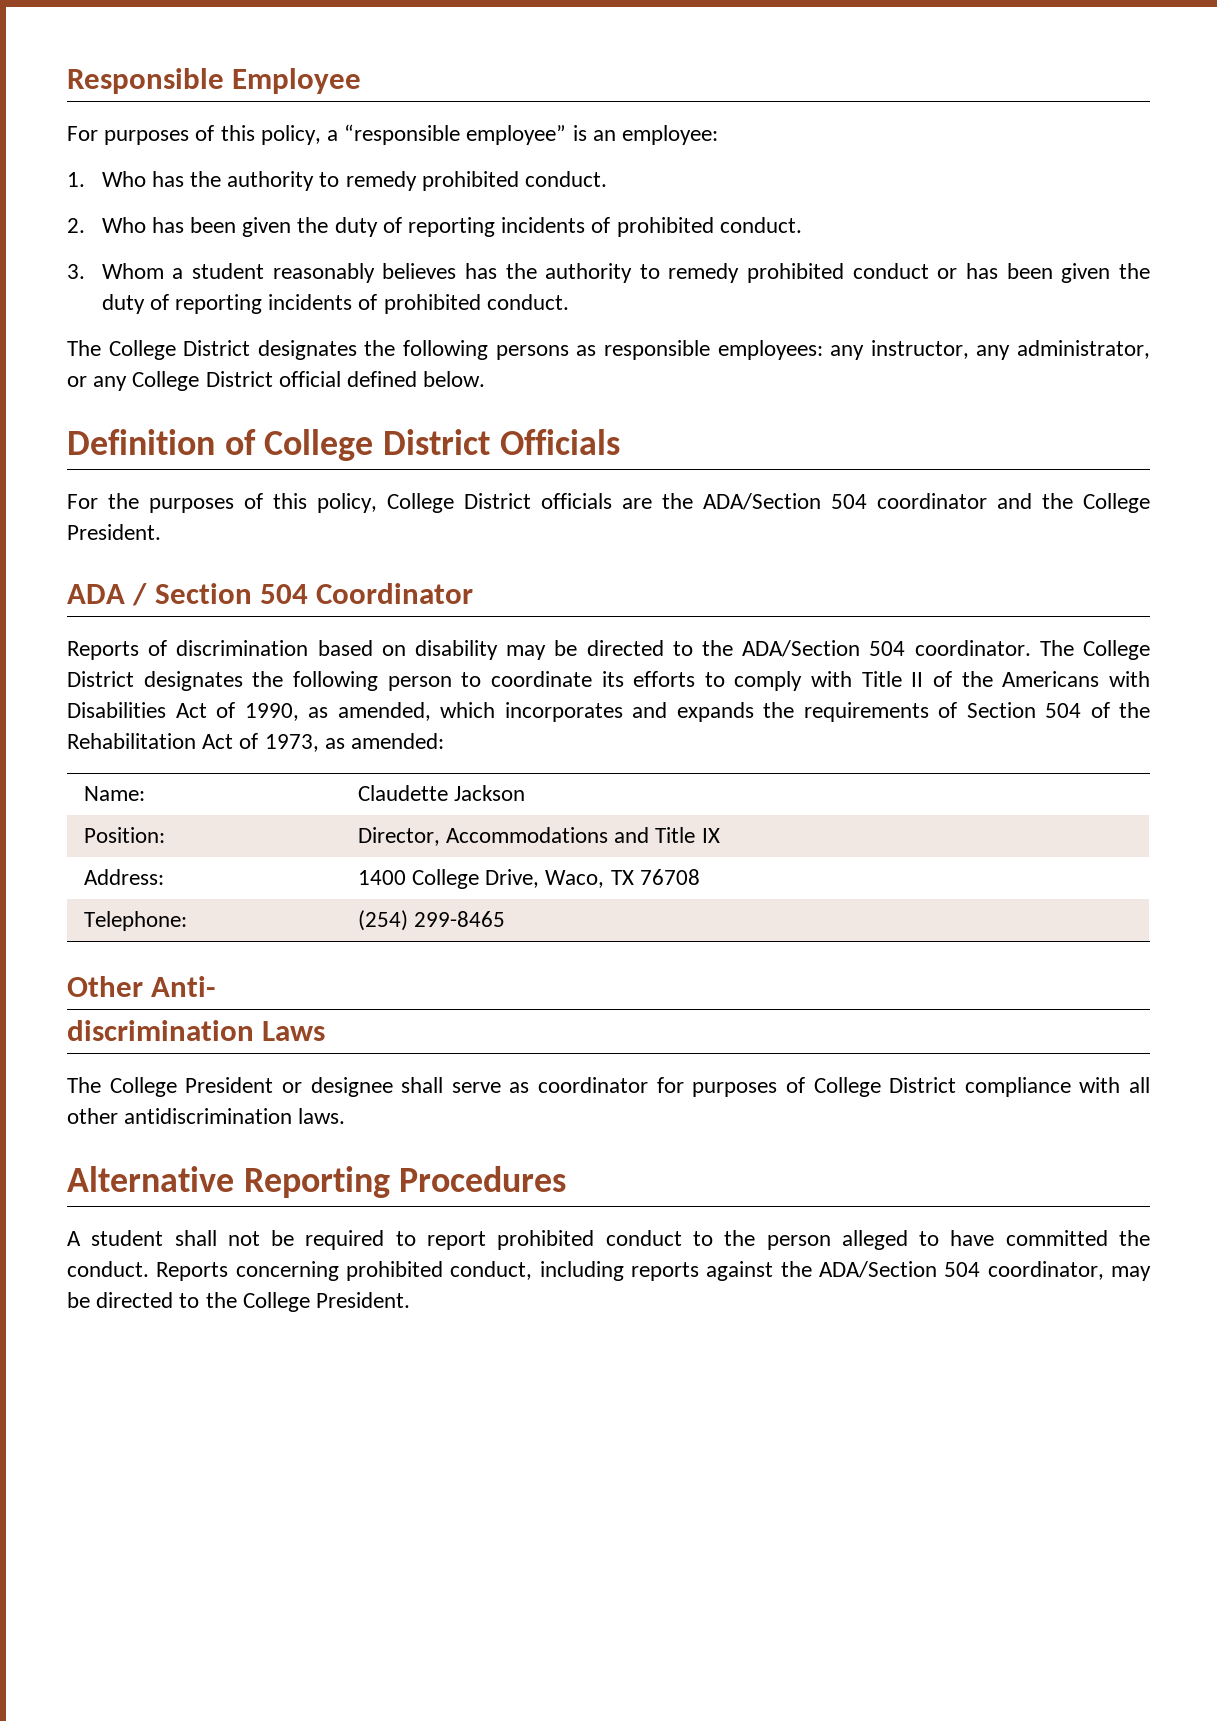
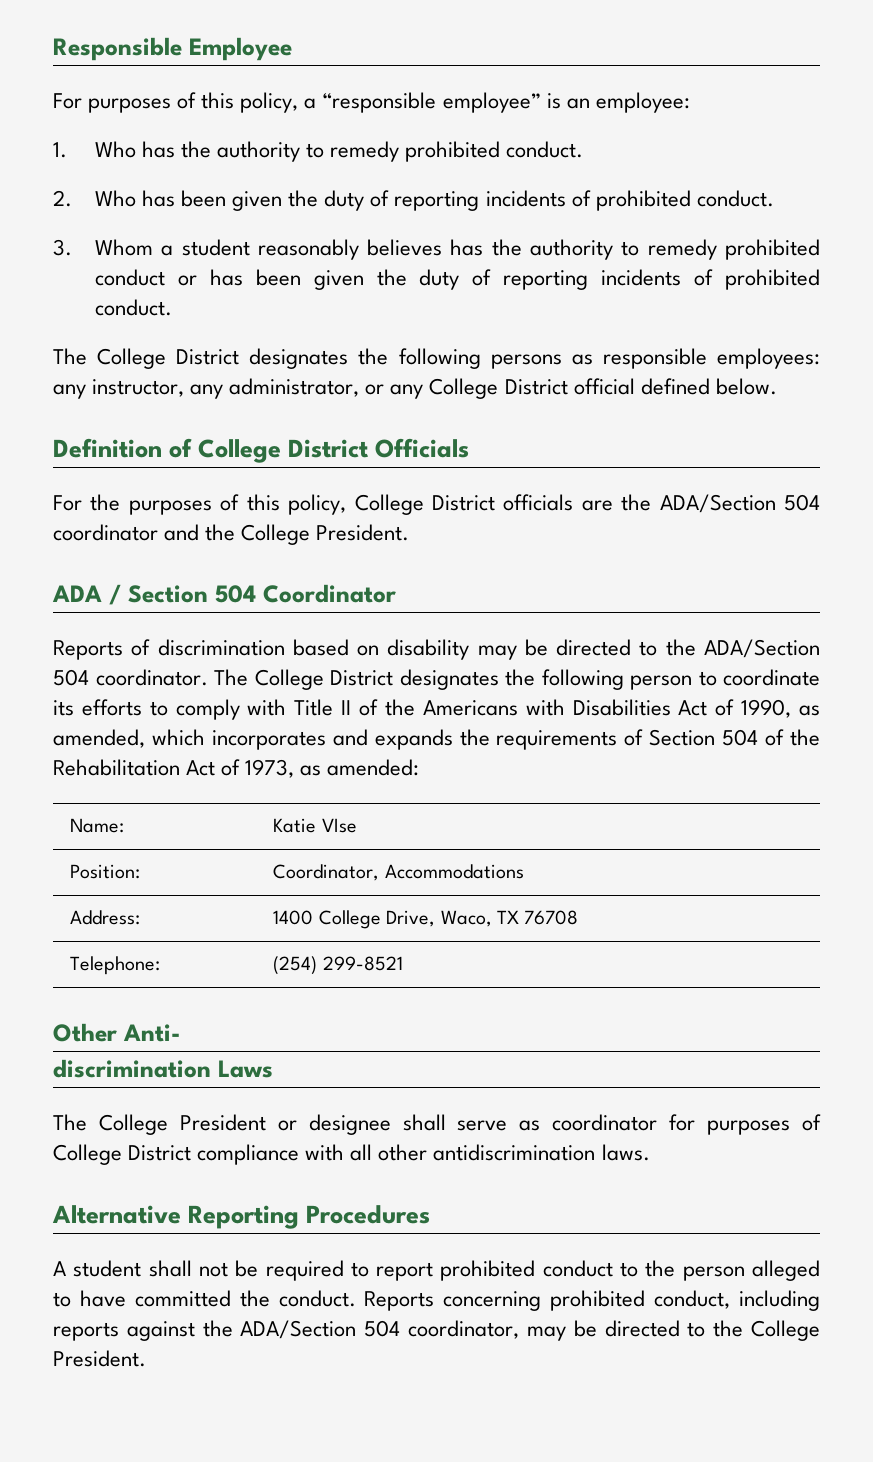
- Name: | Claudette Jackson
+ Name: | Katie VIse
- Position: | Director, Accommodations and Title IX
+ Position: | Coordinator, Accommodations
- Telephone: | (254) 299-8465
+ Telephone: | (254) 299-8521

